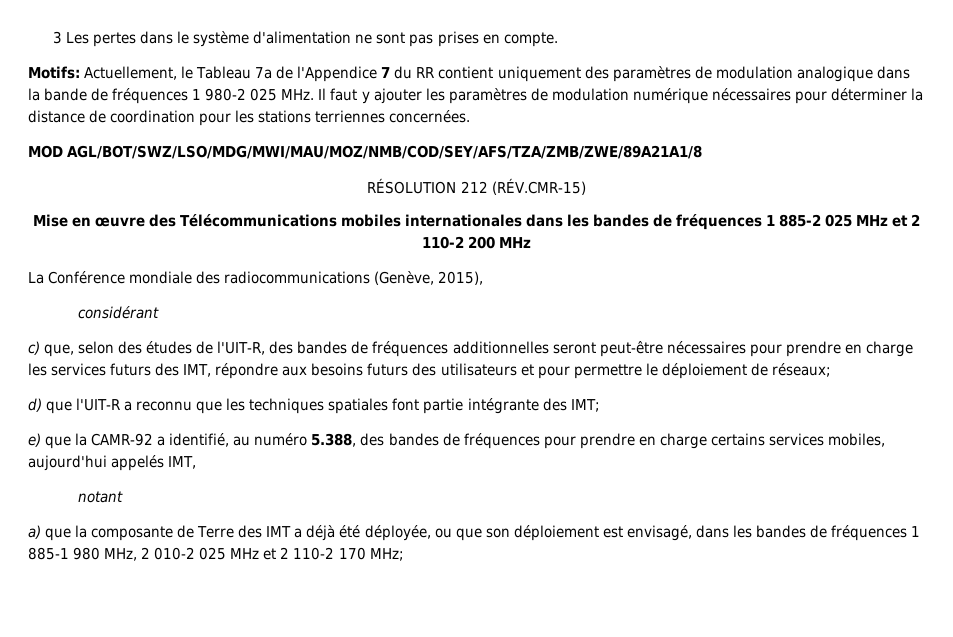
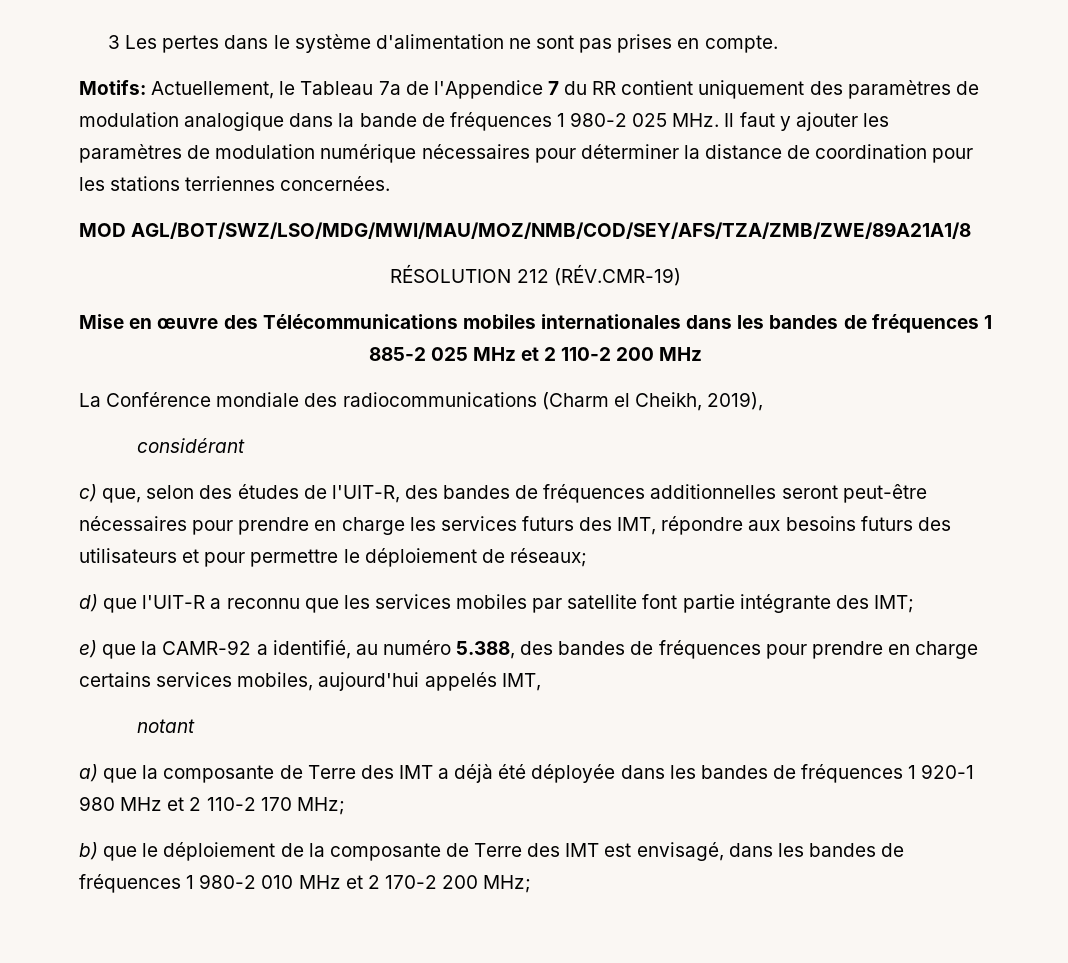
- RÉSOLUTION 212 (RÉV.CMR-15)
+ RÉSOLUTION 212 (RÉV.CMR-19)
- La Conférence mondiale des radiocommunications (Genève, 2015),
+ La Conférence mondiale des radiocommunications (Charm el Cheikh, 2019),
- d) que l'UIT-R a reconnu que les techniques spatiales font partie intégrante des IMT;
+ d) que l'UIT-R a reconnu que les services mobiles par satellite font partie intégrante des IMT;
- a) que la composante de Terre des IMT a déjà été déployée, ou que son déploiement est envisagé, dans les bandes de fréquences 1 885-1 980 MHz, 2 010-2 025 MHz et 2 110-2 170 MHz;
+ a) que la composante de Terre des IMT a déjà été déployée dans les bandes de fréquences 1 920-1 980 MHz et 2 110-2 170 MHz;
+ b) que le déploiement de la composante de Terre des IMT est envisagé, dans les bandes de fréquences 1 980-2 010 MHz et 2 170-2 200 MHz;

